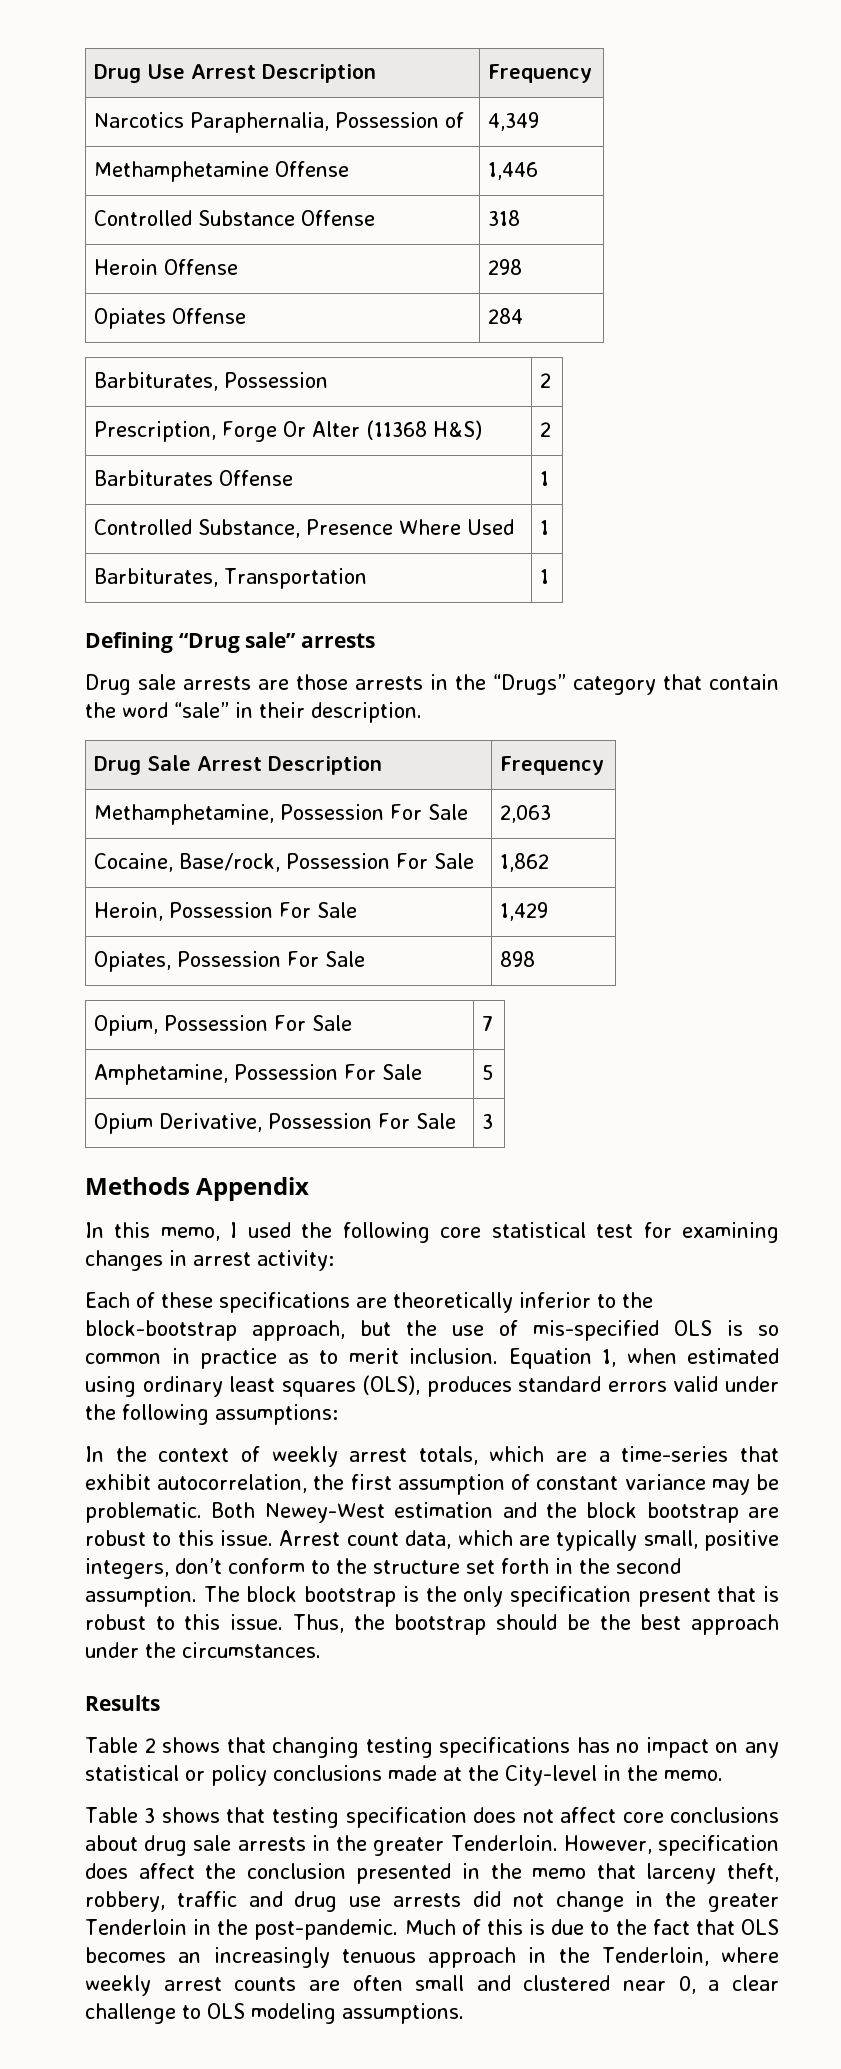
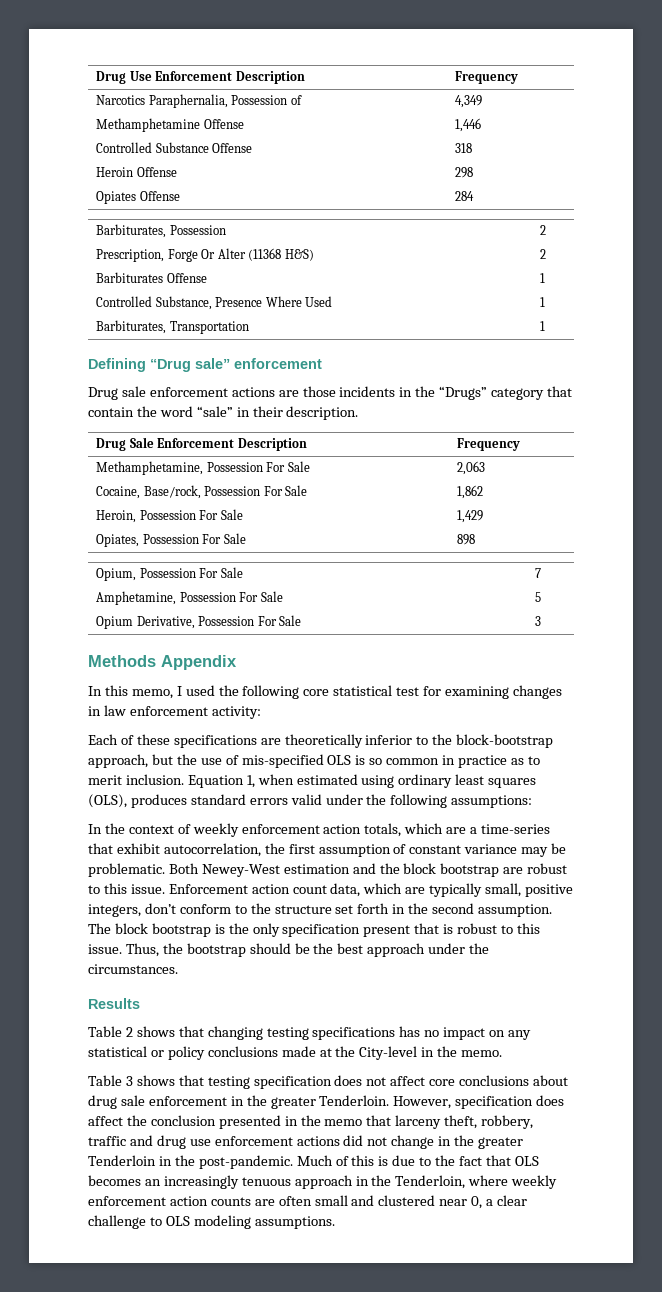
- Drug Use Arrest Description | Frequency
+ Drug Use Enforcement Description | Frequency
- Defining “Drug sale” arrests
+ Defining “Drug sale” enforcement
- Drug sale arrests are those arrests in the “Drugs” category that contain the word “sale” in their description.
+ Drug sale enforcement actions are those incidents in the “Drugs” category that contain the word “sale” in their description.
- Drug Sale Arrest Description | Frequency
+ Drug Sale Enforcement Description | Frequency
- In this memo, I used the following core statistical test for examining changes in arrest activity:
+ In this memo, I used the following core statistical test for examining changes in law enforcement activity:
- In the context of weekly arrest totals, which are a time-series that exhibit autocorrelation, the first assumption of constant variance may be problematic.
+ In the context of weekly enforcement action totals, which are a time-series that exhibit autocorrelation, the first assumption of constant variance may be problematic.
- Arrest count data, which are typically small, positive integers, don’t conform to the structure set forth in the second assumption.
+ Enforcement action count data, which are typically small, positive integers, don’t conform to the structure set forth in the second assumption.
- Table 3 shows that testing specification does not affect core conclusions about drug sale arrests in the greater Tenderloin.
+ Table 3 shows that testing specification does not affect core conclusions about drug sale enforcement in the greater Tenderloin.
- However, specification does affect the conclusion presented in the memo that larceny theft, robbery, traffic and drug use arrests did not change in the greater Tenderloin in the post-pandemic.
+ However, specification does affect the conclusion presented in the memo that larceny theft, robbery, traffic and drug use enforcement actions did not change in the greater Tenderloin in the post-pandemic.
- Much of this is due to the fact that OLS becomes an increasingly tenuous approach in the Tenderloin, where weekly arrest counts are often small and clustered near 0, a clear challenge to OLS modeling assumptions.
+ Much of this is due to the fact that OLS becomes an increasingly tenuous approach in the Tenderloin, where weekly enforcement action counts are often small and clustered near 0, a clear challenge to OLS modeling assumptions.

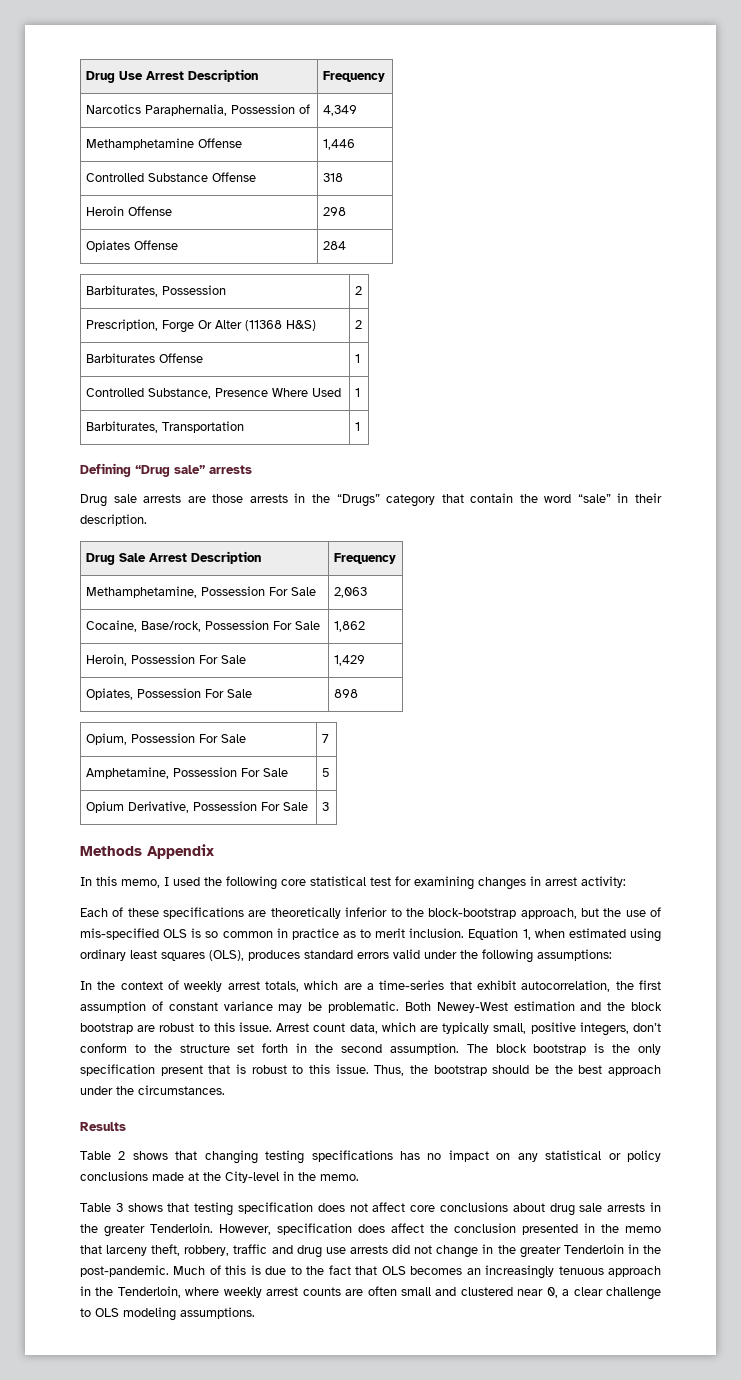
- Drug Use Enforcement Description | Frequency
+ Drug Use Arrest Description | Frequency
- Defining “Drug sale” enforcement
+ Defining “Drug sale” arrests
- Drug sale enforcement actions are those incidents in the “Drugs” category that contain the word “sale” in their description.
+ Drug sale arrests are those arrests in the “Drugs” category that contain the word “sale” in their description.
- Drug Sale Enforcement Description | Frequency
+ Drug Sale Arrest Description | Frequency
- In this memo, I used the following core statistical test for examining changes in law enforcement activity:
+ In this memo, I used the following core statistical test for examining changes in arrest activity:
- In the context of weekly enforcement action totals, which are a time-series that exhibit autocorrelation, the first assumption of constant variance may be problematic.
+ In the context of weekly arrest totals, which are a time-series that exhibit autocorrelation, the first assumption of constant variance may be problematic.
- Enforcement action count data, which are typically small, positive integers, don’t conform to the structure set forth in the second assumption.
+ Arrest count data, which are typically small, positive integers, don’t conform to the structure set forth in the second assumption.
- Table 3 shows that testing specification does not affect core conclusions about drug sale enforcement in the greater Tenderloin.
+ Table 3 shows that testing specification does not affect core conclusions about drug sale arrests in the greater Tenderloin.
- However, specification does affect the conclusion presented in the memo that larceny theft, robbery, traffic and drug use enforcement actions did not change in the greater Tenderloin in the post-pandemic.
+ However, specification does affect the conclusion presented in the memo that larceny theft, robbery, traffic and drug use arrests did not change in the greater Tenderloin in the post-pandemic.
- Much of this is due to the fact that OLS becomes an increasingly tenuous approach in the Tenderloin, where weekly enforcement action counts are often small and clustered near 0, a clear challenge to OLS modeling assumptions.
+ Much of this is due to the fact that OLS becomes an increasingly tenuous approach in the Tenderloin, where weekly arrest counts are often small and clustered near 0, a clear challenge to OLS modeling assumptions.

